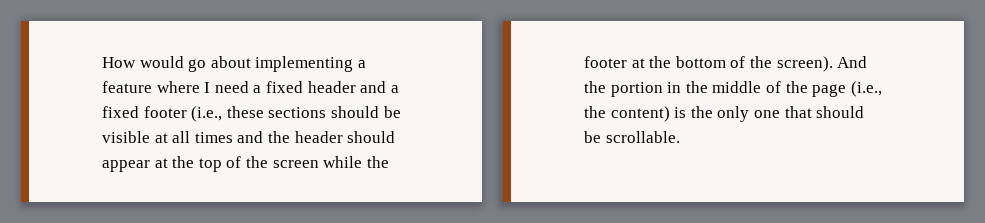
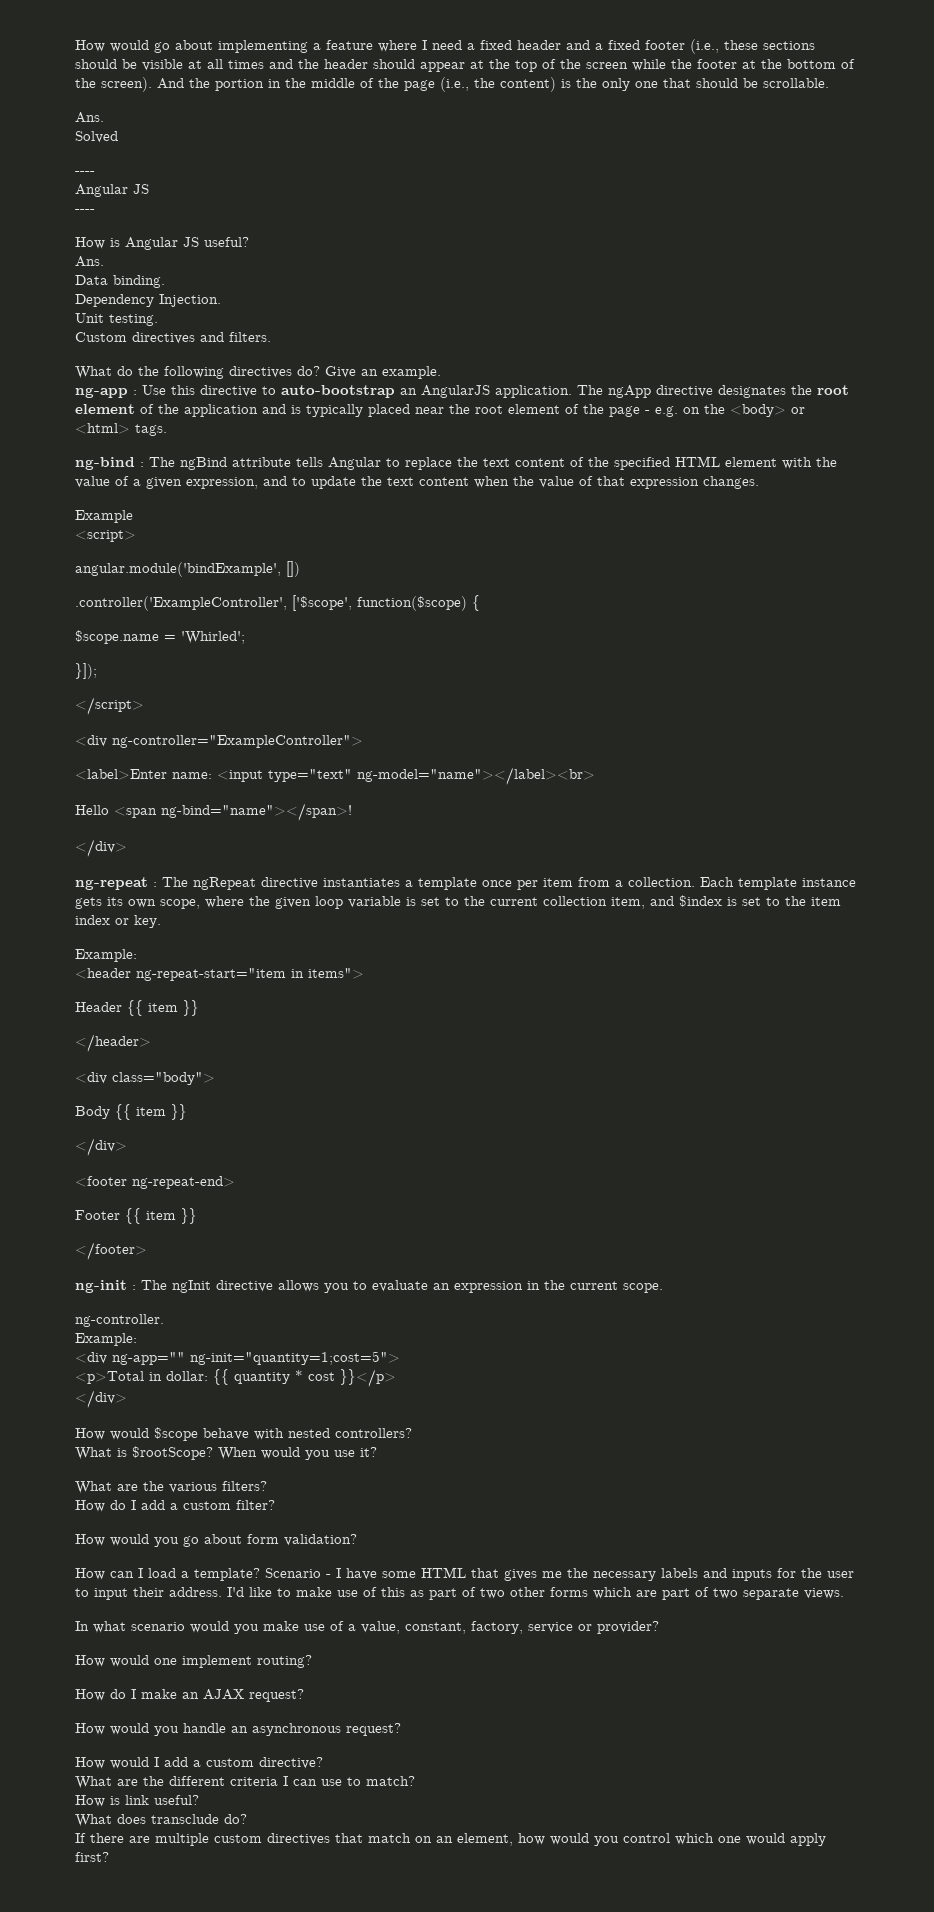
  And the portion in the middle of the page (i.e., the content) is the only one that should be scrollable.
+ Ans.
+ Solved
+ ----
+ Angular JS
+ ----
+ How is Angular JS useful?
+ Ans.
+ Data binding.
+ Dependency Injection.
+ Unit testing.
+ Custom directives and filters.
+ What do the following directives do? Give an example.
+ ng-app : Use this directive to auto-bootstrap an AngularJS application. The ngApp directive designates the root element of the application and is typically placed near the root element of the page - e.g. on the <body> or <html> tags.
+ ng-bind : The ngBind attribute tells Angular to replace the text content of the specified HTML element with the value of a given expression, and to update the text content when the value of that expression changes.
+ Example
+ <script>
+ angular.module('bindExample', [])
+ .controller('ExampleController', ['$scope', function($scope) {
+ $scope.name = 'Whirled';
+ }]);
+ </script>
+ <div ng-controller="ExampleController">
+ <label>Enter name: <input type="text" ng-model="name"></label><br>
+ Hello <span ng-bind="name"></span>!
+ </div>
+ ng-repeat : The ngRepeat directive instantiates a template once per item from a collection. Each template instance gets its own scope, where the given loop variable is set to the current collection item, and $index is set to the item index or key.
+ Example:
+ <header ng-repeat-start="item in items">
+ Header {{ item }}
+ </header>
+ <div class="body">
+ Body {{ item }}
+ </div>
+ <footer ng-repeat-end>
+ Footer {{ item }}
+ </footer>
+ ng-init : The ngInit directive allows you to evaluate an expression in the current scope.
+ ng-controller.
+ Example:
+ <div ng-app="" ng-init="quantity=1;cost=5">
+ <p>Total in dollar: {{ quantity * cost }}</p>
+ </div>
+ How would $scope behave with nested controllers?
+ What is $rootScope? When would you use it?
+ What are the various filters?
+ How do I add a custom filter?
+ How would you go about form validation?
+ How can I load a template? Scenario - I have some HTML that gives me the necessary labels and inputs for the user to input their address. I'd like to make use of this as part of two other forms which are part of two separate views.
+ In what scenario would you make use of a value, constant, factory, service or provider?
+ How would one implement routing?
+ How do I make an AJAX request?
+ How would you handle an asynchronous request?
+ How would I add a custom directive?
+ What are the different criteria I can use to match?
+ How is link useful?
+ What does transclude do?
+ If there are multiple custom directives that match on an element, how would you control which one would apply first?

